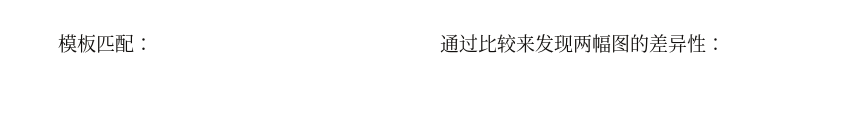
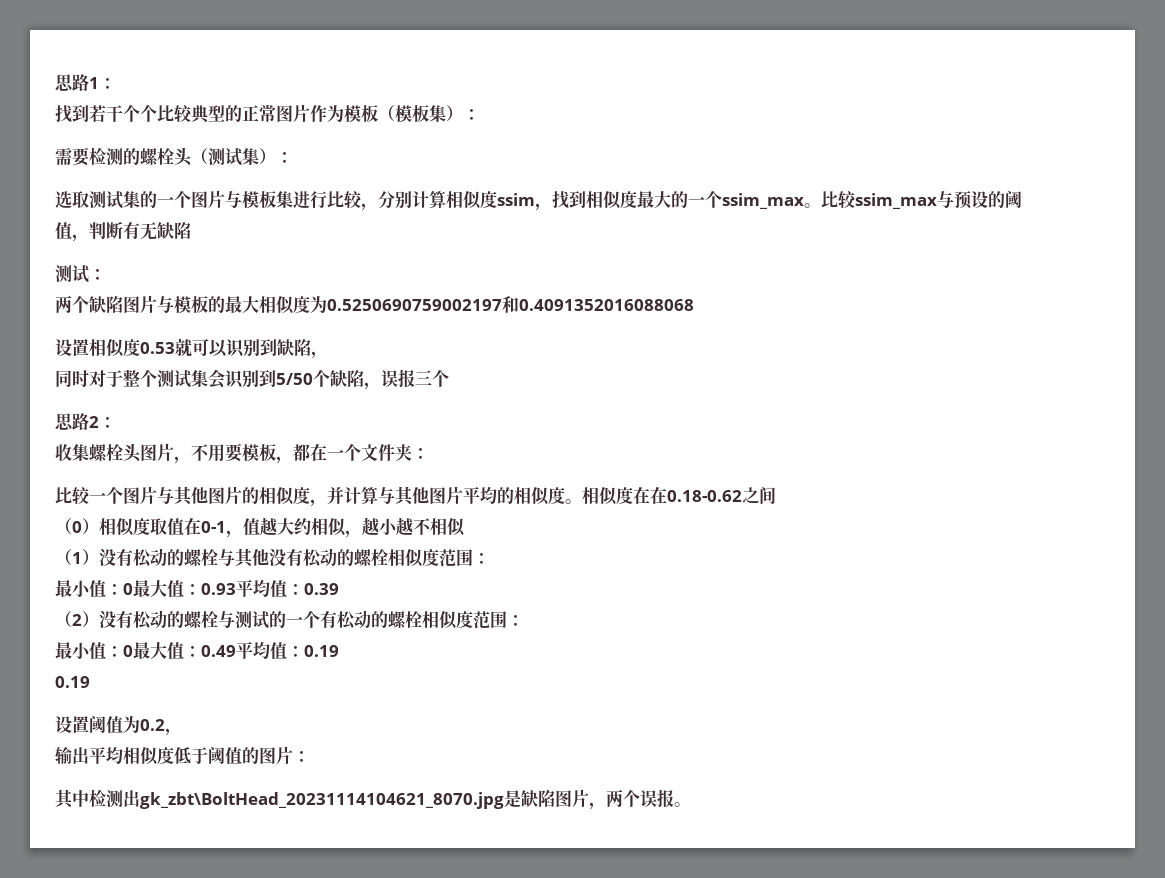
- 模板匹配：
- 通过比较来发现两幅图的差异性：
+ 思路1：
+ 找到若干个个比较典型的正常图片作为模板（模板集）：
+ 需要检测的螺栓头（测试集）：
+ 选取测试集的一个图片与模板集进行比较，分别计算相似度ssim，找到相似度最大的一个ssim_max。比较ssim_max与预设的阈值，判断有无缺陷
+ 测试：
+ 两个缺陷图片与模板的最大相似度为0.5250690759002197和0.4091352016088068
+ 设置相似度0.53就可以识别到缺陷，
+ 同时对于整个测试集会识别到5/50个缺陷，误报三个
+ 思路2：
+ 收集螺栓头图片，不用要模板，都在一个文件夹：
+ 比较一个图片与其他图片的相似度，并计算与其他图片平均的相似度。相似度在在0.18-0.62之间
+ （0）相似度取值在0-1，值越大约相似，越小越不相似
+ （1）没有松动的螺栓与其他没有松动的螺栓相似度范围：
+ 最小值：0最大值：0.93平均值：0.39
+ （2）没有松动的螺栓与测试的一个有松动的螺栓相似度范围：
+ 最小值：0最大值：0.49平均值：0.19
+ 0.19
+ 设置阈值为0.2，
+ 输出平均相似度低于阈值的图片：
+ 其中检测出gk_zbt\BoltHead_20231114104621_8070.jpg是缺陷图片，两个误报。

